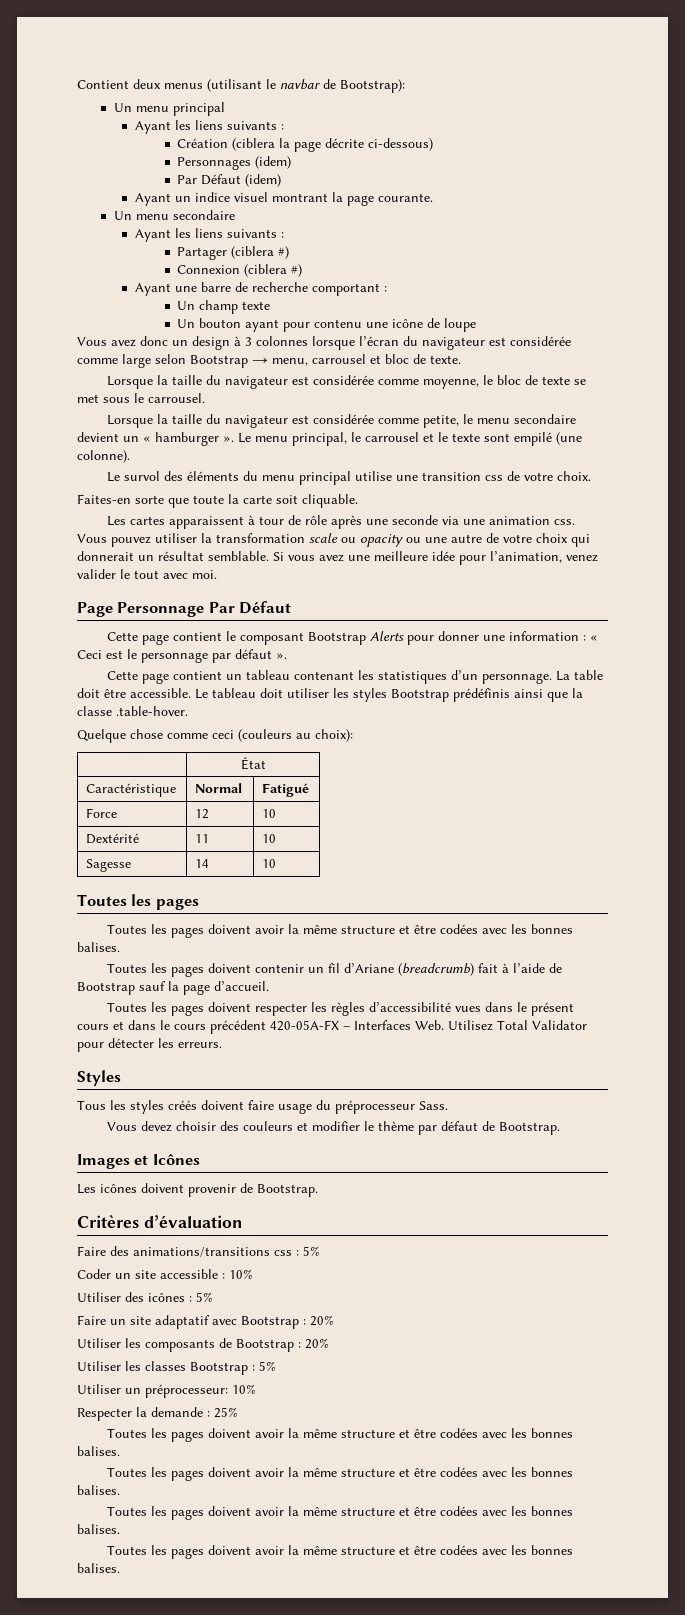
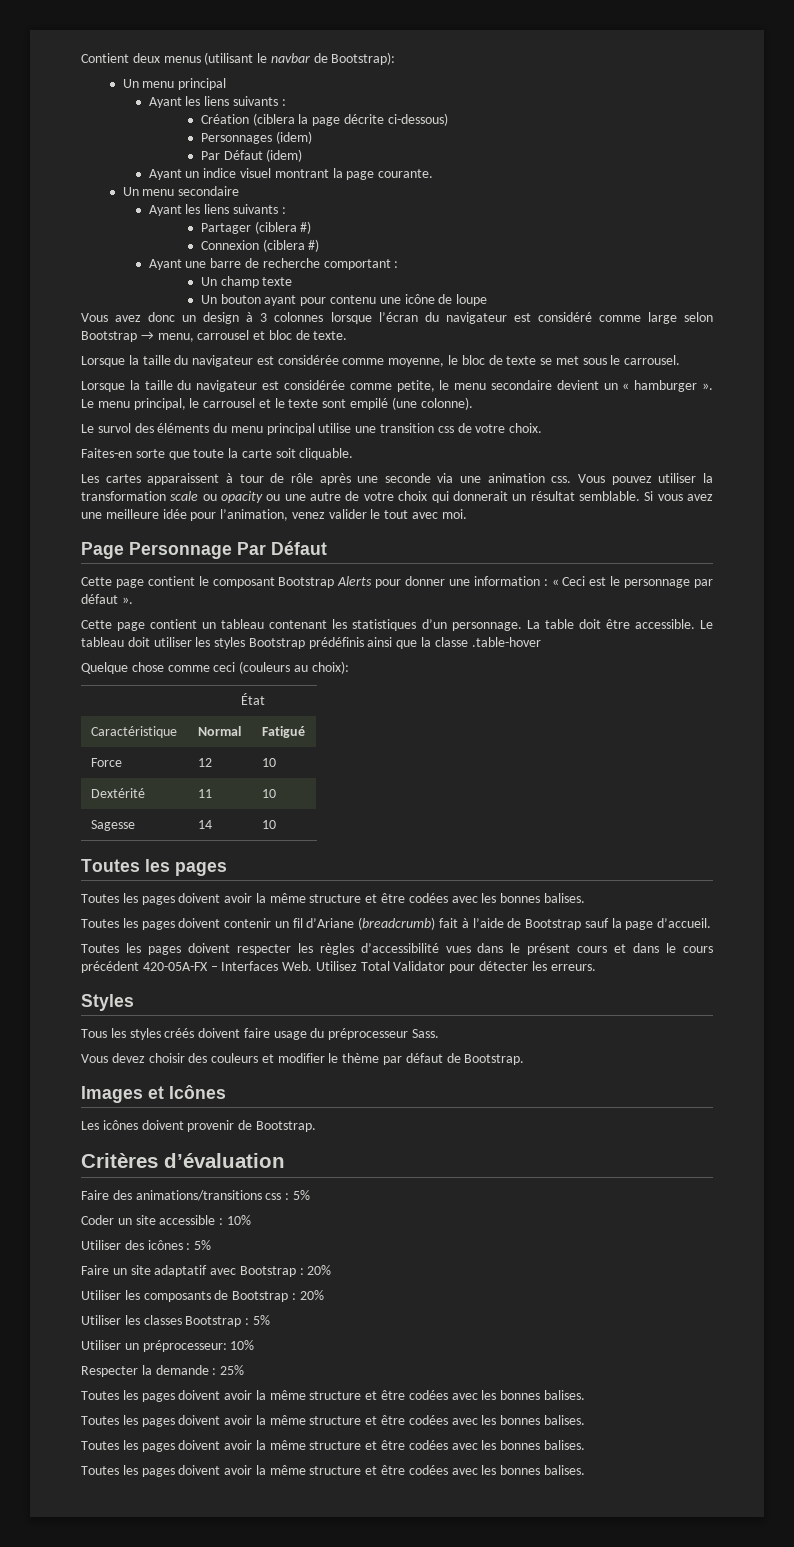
- Vous avez donc un design à 3 colonnes lorsque l’écran du navigateur est considérée comme large selon Bootstrap → menu, carrousel et bloc de texte.
+ Vous avez donc un design à 3 colonnes lorsque l’écran du navigateur est considéré comme large selon Bootstrap → menu, carrousel et bloc de texte.
- Le tableau doit utiliser les styles Bootstrap prédéfinis ainsi que la classe .table-hover.
+ Le tableau doit utiliser les styles Bootstrap prédéfinis ainsi que la classe .table-hover

